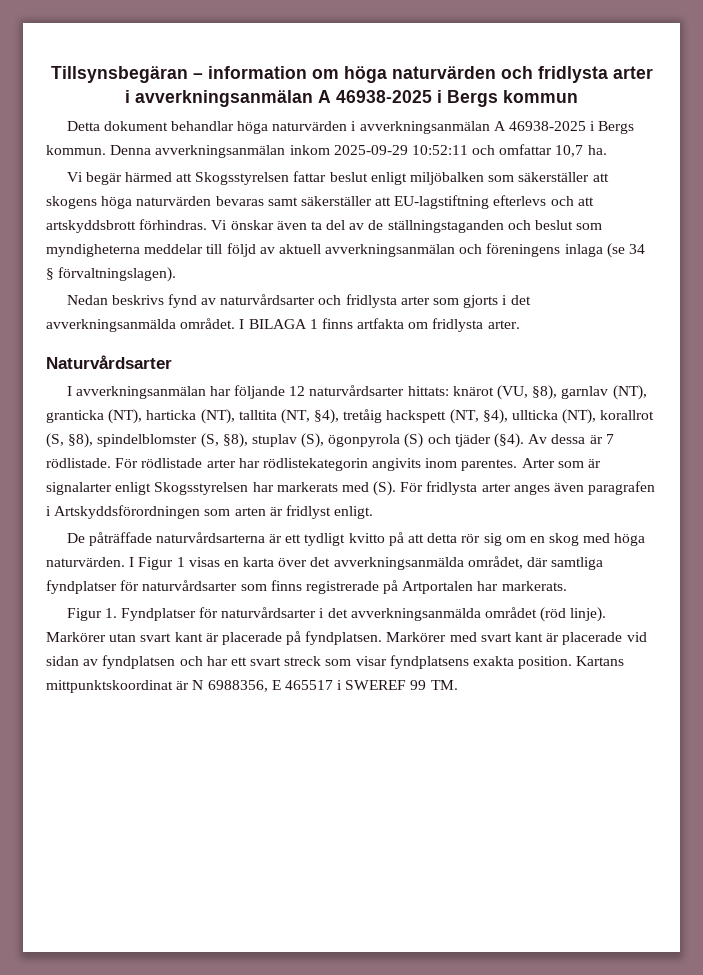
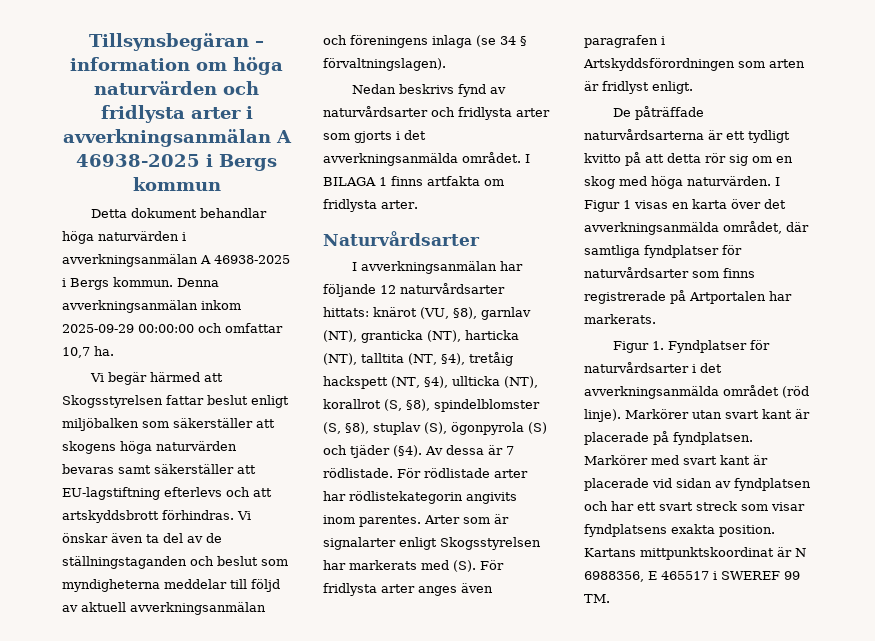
- Denna avverkningsanmälan inkom 2025-09-29 10:52:11 och omfattar 10,7 ha.
+ Denna avverkningsanmälan inkom 2025-09-29 00:00:00 och omfattar 10,7 ha.

